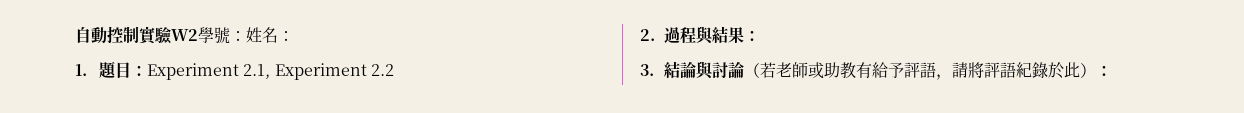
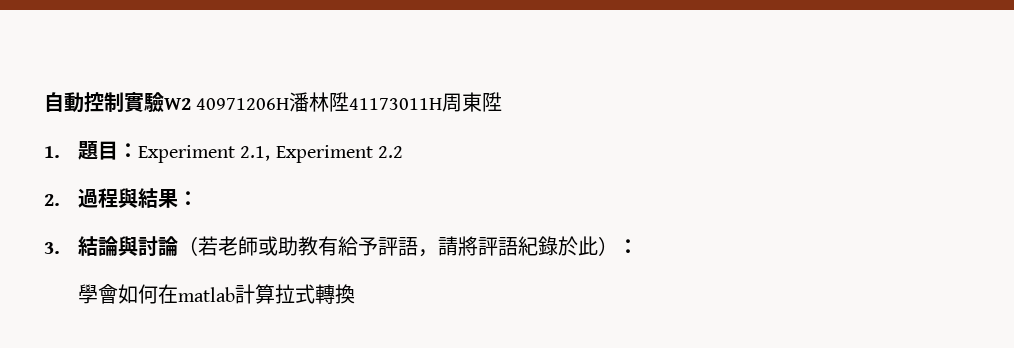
- 自動控制實驗W2學號：姓名：
+ 自動控制實驗W2 40971206H潘林陞41173011H周東陞
+ 學會如何在matlab計算拉式轉換

